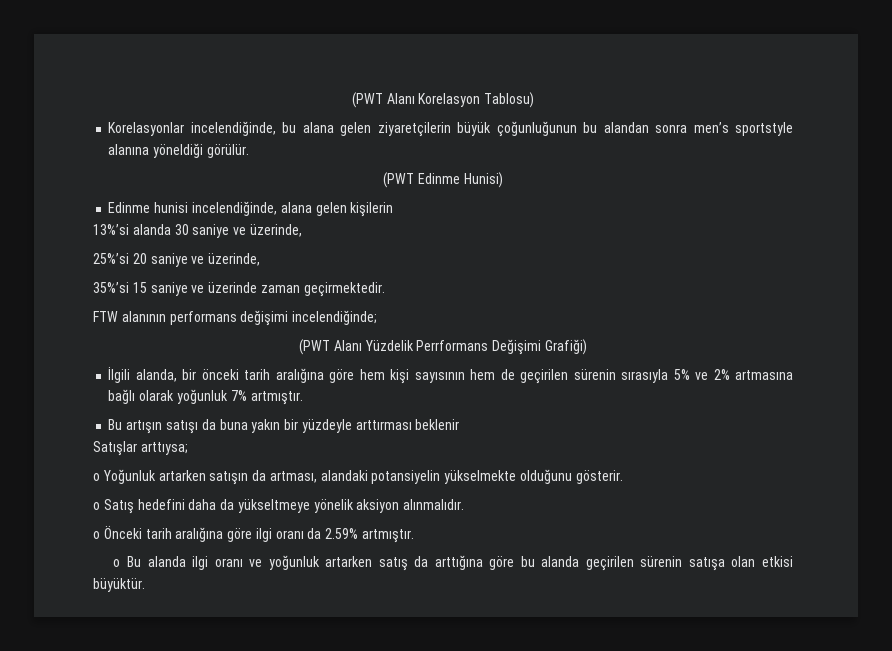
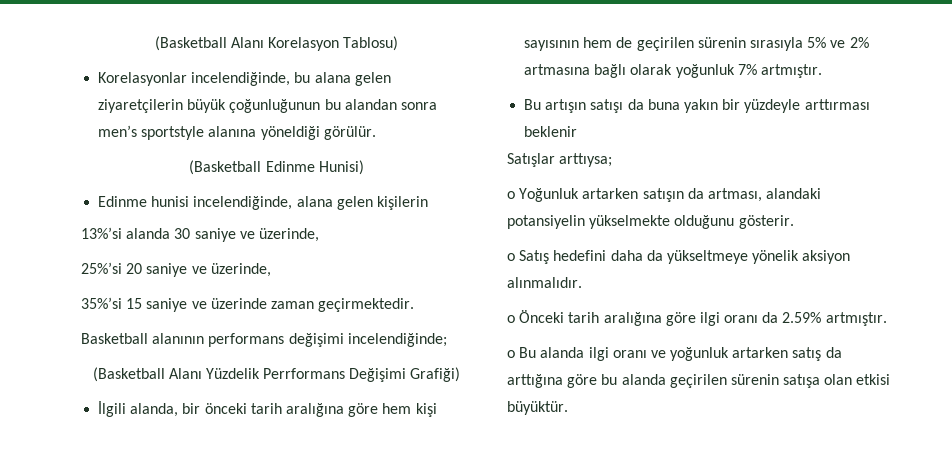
- (PWT Alanı Korelasyon Tablosu)
+ (Basketball Alanı Korelasyon Tablosu)
- (PWT Edinme Hunisi)
+ (Basketball Edinme Hunisi)
- FTW alanının performans değişimi incelendiğinde;
+ Basketball alanının performans değişimi incelendiğinde;
- (PWT Alanı Yüzdelik Perrformans Değişimi Grafiği)
+ (Basketball Alanı Yüzdelik Perrformans Değişimi Grafiği)

